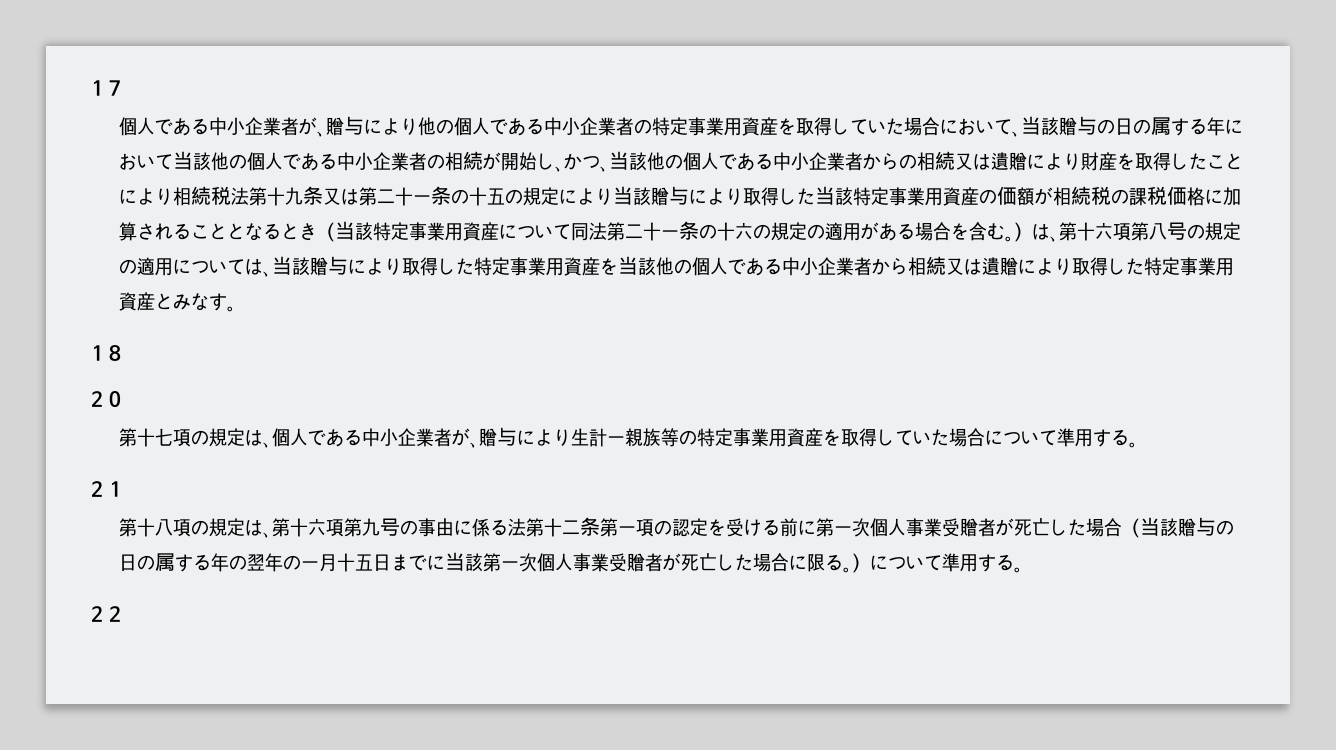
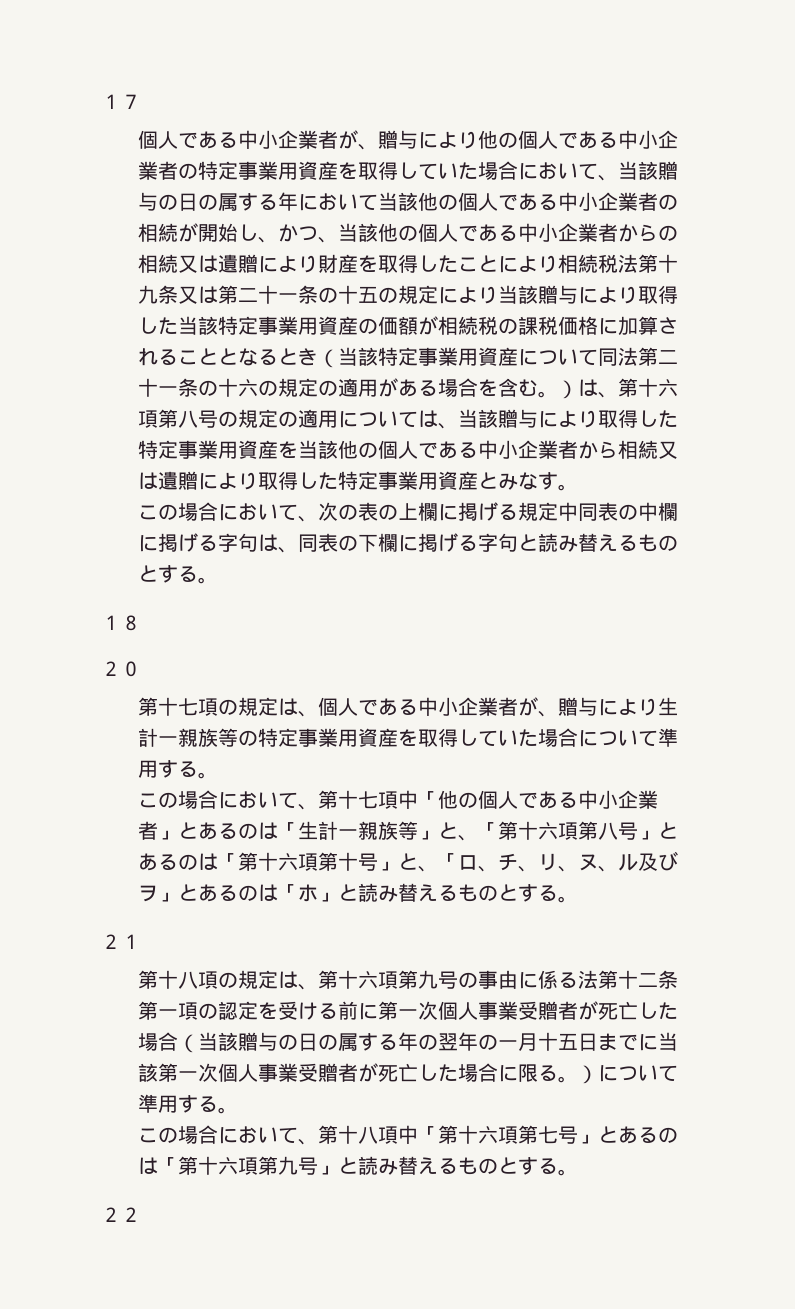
+ この場合において、次の表の上欄に掲げる規定中同表の中欄に掲げる字句は、同表の下欄に掲げる字句と読み替えるものとする。
+ この場合において、第十七項中「他の個人である中小企業者」とあるのは「生計一親族等」と、「第十六項第八号」とあるのは「第十六項第十号」と、「ロ、チ、リ、ヌ、ル及びヲ」とあるのは「ホ」と読み替えるものとする。
+ この場合において、第十八項中「第十六項第七号」とあるのは「第十六項第九号」と読み替えるものとする。

